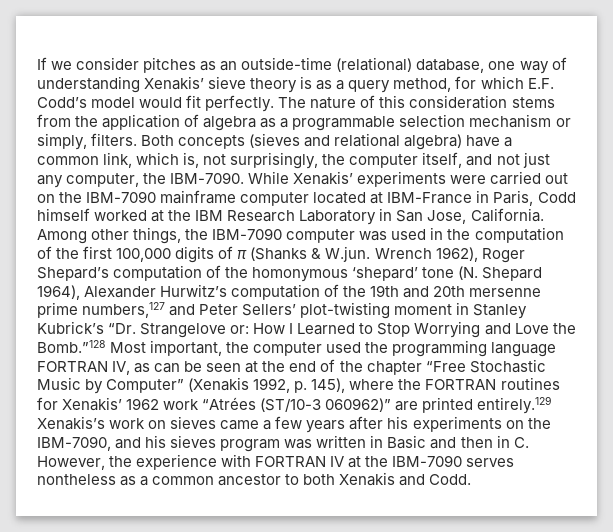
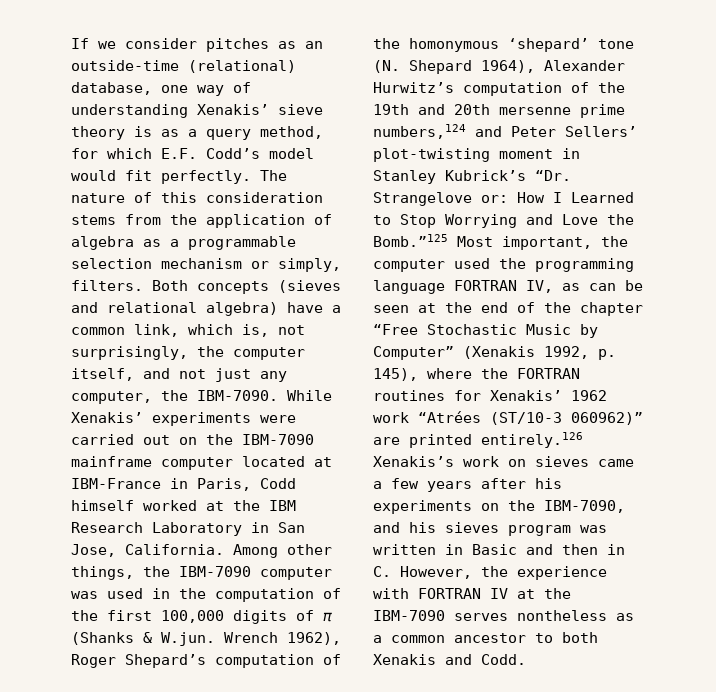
- Among other things, the IBM-7090 computer was used in the computation of the first 100,000 digits of π (Shanks & W.jun. Wrench 1962), Roger Shepard’s computation of the homonymous ‘shepard’ tone (N. Shepard 1964), Alexander Hurwitz’s computation of the 19th and 20th mersenne prime numbers,127 and Peter Sellers’ plot-twisting moment in Stanley Kubrick’s “Dr. Strangelove or:
+ Among other things, the IBM-7090 computer was used in the computation of the first 100,000 digits of π (Shanks & W.jun. Wrench 1962), Roger Shepard’s computation of the homonymous ‘shepard’ tone (N. Shepard 1964), Alexander Hurwitz’s computation of the 19th and 20th mersenne prime numbers,124 and Peter Sellers’ plot-twisting moment in Stanley Kubrick’s “Dr. Strangelove or:
- How I Learned to Stop Worrying and Love the Bomb.”128 Most important, the computer used the programming language FORTRAN IV, as can be seen at the end of the chapter “Free Stochastic Music by Computer” (Xenakis 1992, p. 145), where the FORTRAN routines for Xenakis’ 1962 work “Atrées (ST/10-3 060962)” are printed entirely.129 Xenakis’s work on sieves came a few years after his experiments on the IBM-7090, and his sieves program was written in Basic and then in C. However, the experience with FORTRAN IV at the IBM-7090 serves nontheless as a common ancestor to both Xenakis and Codd.
+ How I Learned to Stop Worrying and Love the Bomb.”125 Most important, the computer used the programming language FORTRAN IV, as can be seen at the end of the chapter “Free Stochastic Music by Computer” (Xenakis 1992, p. 145), where the FORTRAN routines for Xenakis’ 1962 work “Atrées (ST/10-3 060962)” are printed entirely.126 Xenakis’s work on sieves came a few years after his experiments on the IBM-7090, and his sieves program was written in Basic and then in C. However, the experience with FORTRAN IV at the IBM-7090 serves nontheless as a common ancestor to both Xenakis and Codd.

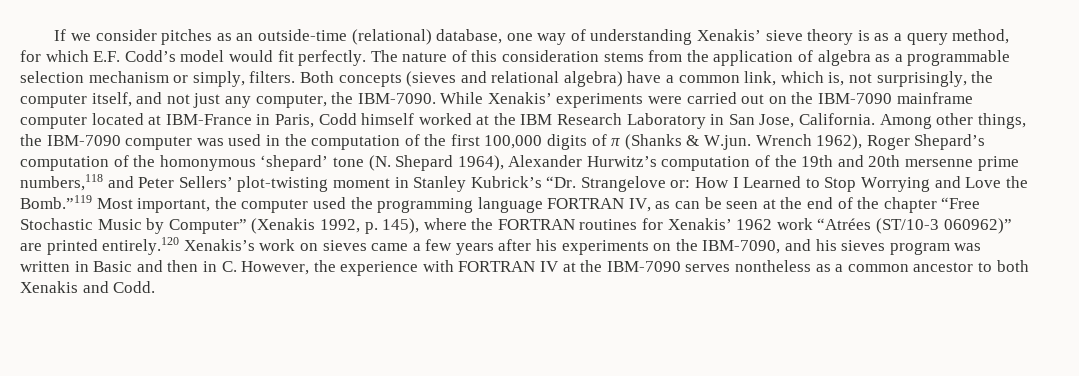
- Among other things, the IBM-7090 computer was used in the computation of the first 100,000 digits of π (Shanks & W.jun. Wrench 1962), Roger Shepard’s computation of the homonymous ‘shepard’ tone (N. Shepard 1964), Alexander Hurwitz’s computation of the 19th and 20th mersenne prime numbers,124 and Peter Sellers’ plot-twisting moment in Stanley Kubrick’s “Dr. Strangelove or:
+ Among other things, the IBM-7090 computer was used in the computation of the first 100,000 digits of π (Shanks & W.jun. Wrench 1962), Roger Shepard’s computation of the homonymous ‘shepard’ tone (N. Shepard 1964), Alexander Hurwitz’s computation of the 19th and 20th mersenne prime numbers,118 and Peter Sellers’ plot-twisting moment in Stanley Kubrick’s “Dr. Strangelove or:
- How I Learned to Stop Worrying and Love the Bomb.”125 Most important, the computer used the programming language FORTRAN IV, as can be seen at the end of the chapter “Free Stochastic Music by Computer” (Xenakis 1992, p. 145), where the FORTRAN routines for Xenakis’ 1962 work “Atrées (ST/10-3 060962)” are printed entirely.126 Xenakis’s work on sieves came a few years after his experiments on the IBM-7090, and his sieves program was written in Basic and then in C. However, the experience with FORTRAN IV at the IBM-7090 serves nontheless as a common ancestor to both Xenakis and Codd.
+ How I Learned to Stop Worrying and Love the Bomb.”119 Most important, the computer used the programming language FORTRAN IV, as can be seen at the end of the chapter “Free Stochastic Music by Computer” (Xenakis 1992, p. 145), where the FORTRAN routines for Xenakis’ 1962 work “Atrées (ST/10-3 060962)” are printed entirely.120 Xenakis’s work on sieves came a few years after his experiments on the IBM-7090, and his sieves program was written in Basic and then in C. However, the experience with FORTRAN IV at the IBM-7090 serves nontheless as a common ancestor to both Xenakis and Codd.

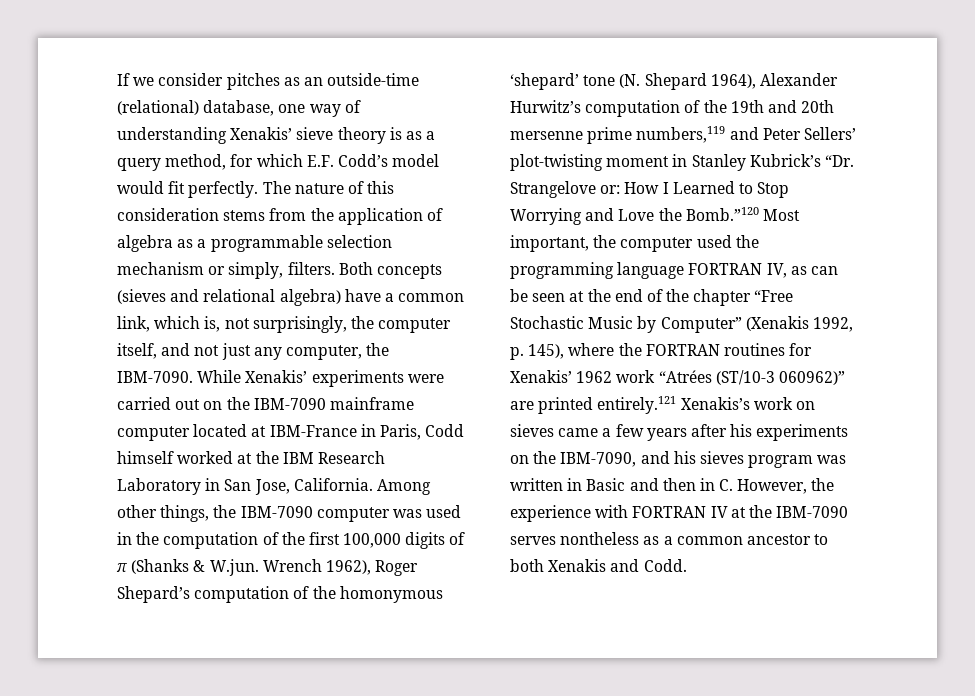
- Among other things, the IBM-7090 computer was used in the computation of the first 100,000 digits of π (Shanks & W.jun. Wrench 1962), Roger Shepard’s computation of the homonymous ‘shepard’ tone (N. Shepard 1964), Alexander Hurwitz’s computation of the 19th and 20th mersenne prime numbers,118 and Peter Sellers’ plot-twisting moment in Stanley Kubrick’s “Dr. Strangelove or:
+ Among other things, the IBM-7090 computer was used in the computation of the first 100,000 digits of π (Shanks & W.jun. Wrench 1962), Roger Shepard’s computation of the homonymous ‘shepard’ tone (N. Shepard 1964), Alexander Hurwitz’s computation of the 19th and 20th mersenne prime numbers,119 and Peter Sellers’ plot-twisting moment in Stanley Kubrick’s “Dr. Strangelove or:
- How I Learned to Stop Worrying and Love the Bomb.”119 Most important, the computer used the programming language FORTRAN IV, as can be seen at the end of the chapter “Free Stochastic Music by Computer” (Xenakis 1992, p. 145), where the FORTRAN routines for Xenakis’ 1962 work “Atrées (ST/10-3 060962)” are printed entirely.120 Xenakis’s work on sieves came a few years after his experiments on the IBM-7090, and his sieves program was written in Basic and then in C. However, the experience with FORTRAN IV at the IBM-7090 serves nontheless as a common ancestor to both Xenakis and Codd.
+ How I Learned to Stop Worrying and Love the Bomb.”120 Most important, the computer used the programming language FORTRAN IV, as can be seen at the end of the chapter “Free Stochastic Music by Computer” (Xenakis 1992, p. 145), where the FORTRAN routines for Xenakis’ 1962 work “Atrées (ST/10-3 060962)” are printed entirely.121 Xenakis’s work on sieves came a few years after his experiments on the IBM-7090, and his sieves program was written in Basic and then in C. However, the experience with FORTRAN IV at the IBM-7090 serves nontheless as a common ancestor to both Xenakis and Codd.

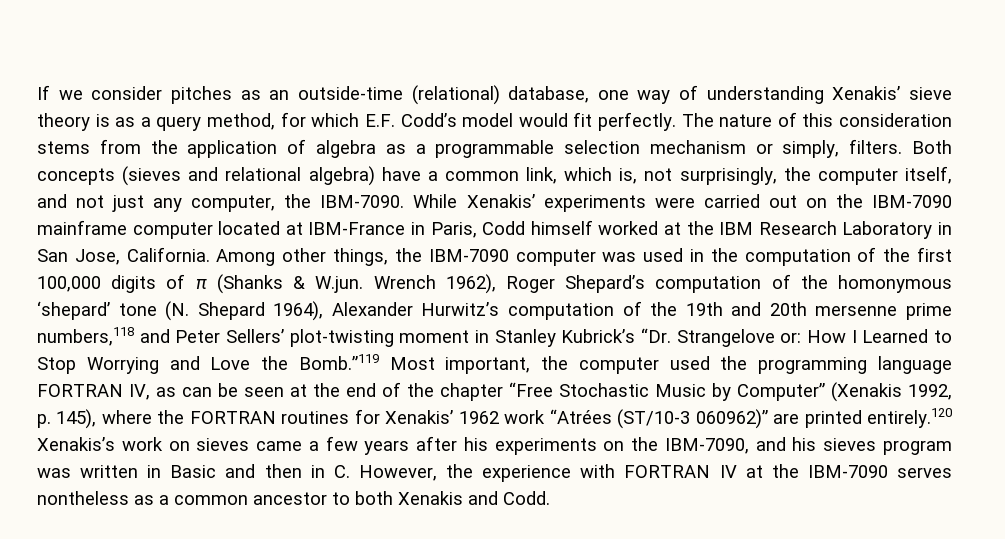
- Among other things, the IBM-7090 computer was used in the computation of the first 100,000 digits of π (Shanks & W.jun. Wrench 1962), Roger Shepard’s computation of the homonymous ‘shepard’ tone (N. Shepard 1964), Alexander Hurwitz’s computation of the 19th and 20th mersenne prime numbers,119 and Peter Sellers’ plot-twisting moment in Stanley Kubrick’s “Dr. Strangelove or:
+ Among other things, the IBM-7090 computer was used in the computation of the first 100,000 digits of π (Shanks & W.jun. Wrench 1962), Roger Shepard’s computation of the homonymous ‘shepard’ tone (N. Shepard 1964), Alexander Hurwitz’s computation of the 19th and 20th mersenne prime numbers,118 and Peter Sellers’ plot-twisting moment in Stanley Kubrick’s “Dr. Strangelove or:
- How I Learned to Stop Worrying and Love the Bomb.”120 Most important, the computer used the programming language FORTRAN IV, as can be seen at the end of the chapter “Free Stochastic Music by Computer” (Xenakis 1992, p. 145), where the FORTRAN routines for Xenakis’ 1962 work “Atrées (ST/10-3 060962)” are printed entirely.121 Xenakis’s work on sieves came a few years after his experiments on the IBM-7090, and his sieves program was written in Basic and then in C. However, the experience with FORTRAN IV at the IBM-7090 serves nontheless as a common ancestor to both Xenakis and Codd.
+ How I Learned to Stop Worrying and Love the Bomb.”119 Most important, the computer used the programming language FORTRAN IV, as can be seen at the end of the chapter “Free Stochastic Music by Computer” (Xenakis 1992, p. 145), where the FORTRAN routines for Xenakis’ 1962 work “Atrées (ST/10-3 060962)” are printed entirely.120 Xenakis’s work on sieves came a few years after his experiments on the IBM-7090, and his sieves program was written in Basic and then in C. However, the experience with FORTRAN IV at the IBM-7090 serves nontheless as a common ancestor to both Xenakis and Codd.

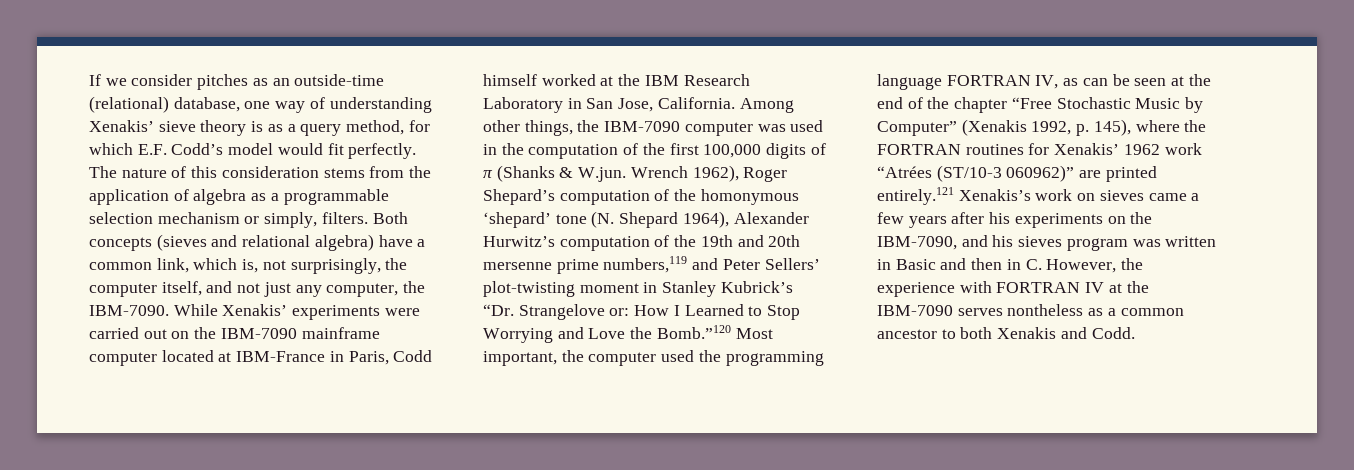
- Among other things, the IBM-7090 computer was used in the computation of the first 100,000 digits of π (Shanks & W.jun. Wrench 1962), Roger Shepard’s computation of the homonymous ‘shepard’ tone (N. Shepard 1964), Alexander Hurwitz’s computation of the 19th and 20th mersenne prime numbers,118 and Peter Sellers’ plot-twisting moment in Stanley Kubrick’s “Dr. Strangelove or:
+ Among other things, the IBM-7090 computer was used in the computation of the first 100,000 digits of π (Shanks & W.jun. Wrench 1962), Roger Shepard’s computation of the homonymous ‘shepard’ tone (N. Shepard 1964), Alexander Hurwitz’s computation of the 19th and 20th mersenne prime numbers,119 and Peter Sellers’ plot-twisting moment in Stanley Kubrick’s “Dr. Strangelove or:
- How I Learned to Stop Worrying and Love the Bomb.”119 Most important, the computer used the programming language FORTRAN IV, as can be seen at the end of the chapter “Free Stochastic Music by Computer” (Xenakis 1992, p. 145), where the FORTRAN routines for Xenakis’ 1962 work “Atrées (ST/10-3 060962)” are printed entirely.120 Xenakis’s work on sieves came a few years after his experiments on the IBM-7090, and his sieves program was written in Basic and then in C. However, the experience with FORTRAN IV at the IBM-7090 serves nontheless as a common ancestor to both Xenakis and Codd.
+ How I Learned to Stop Worrying and Love the Bomb.”120 Most important, the computer used the programming language FORTRAN IV, as can be seen at the end of the chapter “Free Stochastic Music by Computer” (Xenakis 1992, p. 145), where the FORTRAN routines for Xenakis’ 1962 work “Atrées (ST/10-3 060962)” are printed entirely.121 Xenakis’s work on sieves came a few years after his experiments on the IBM-7090, and his sieves program was written in Basic and then in C. However, the experience with FORTRAN IV at the IBM-7090 serves nontheless as a common ancestor to both Xenakis and Codd.

